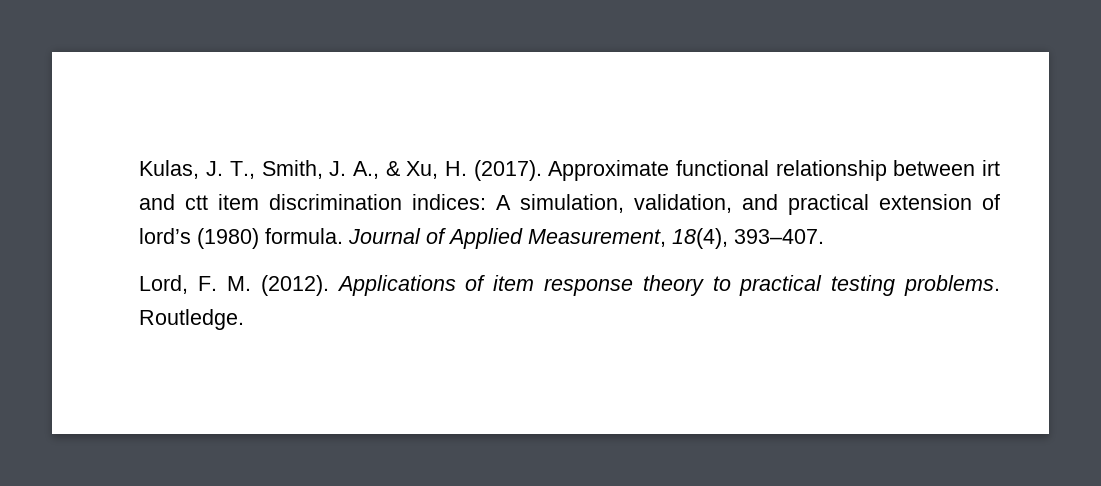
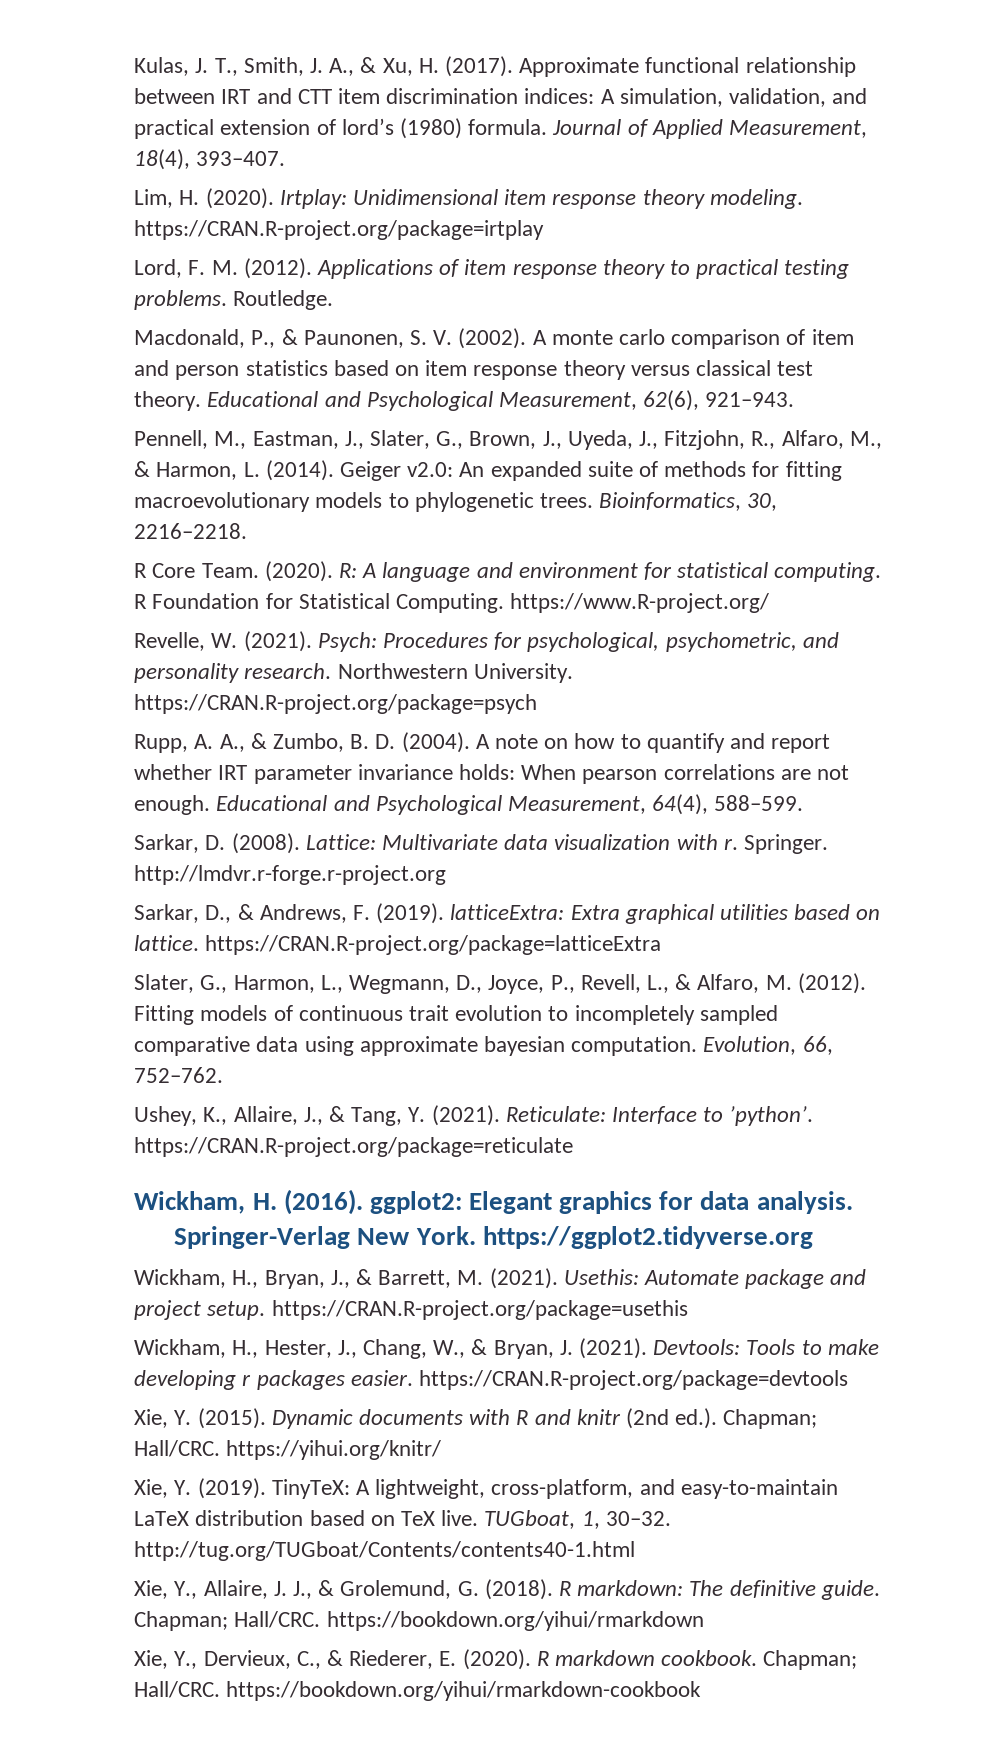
- Approximate functional relationship between irt and ctt item discrimination indices: A simulation, validation, and practical extension of lord’s (1980) formula.
+ Approximate functional relationship between IRT and CTT item discrimination indices: A simulation, validation, and practical extension of lord’s (1980) formula.
+ Lim, H. (2020). Irtplay: Unidimensional item response theory modeling. https://CRAN.R-project.org/package=irtplay
+ Macdonald, P., & Paunonen, S. V. (2002). A monte carlo comparison of item and person statistics based on item response theory versus classical test theory. Educational and Psychological Measurement, 62(6), 921–943.
+ Pennell, M., Eastman, J., Slater, G., Brown, J., Uyeda, J., Fitzjohn, R., Alfaro, M., & Harmon, L. (2014). Geiger v2.0: An expanded suite of methods for fitting macroevolutionary models to phylogenetic trees. Bioinformatics, 30, 2216–2218.
+ R Core Team. (2020). R: A language and environment for statistical computing. R Foundation for Statistical Computing. https://www.R-project.org/
+ Revelle, W. (2021). Psych: Procedures for psychological, psychometric, and personality research. Northwestern University. https://CRAN.R-project.org/package=psych
+ Rupp, A. A., & Zumbo, B. D. (2004). A note on how to quantify and report whether IRT parameter invariance holds: When pearson correlations are not enough. Educational and Psychological Measurement, 64(4), 588–599.
+ Sarkar, D. (2008). Lattice: Multivariate data visualization with r. Springer. http://lmdvr.r-forge.r-project.org
+ Sarkar, D., & Andrews, F. (2019). latticeExtra: Extra graphical utilities based on lattice. https://CRAN.R-project.org/package=latticeExtra
+ Slater, G., Harmon, L., Wegmann, D., Joyce, P., Revell, L., & Alfaro, M. (2012). Fitting models of continuous trait evolution to incompletely sampled comparative data using approximate bayesian computation. Evolution, 66, 752–762.
+ Ushey, K., Allaire, J., & Tang, Y. (2021). Reticulate: Interface to ’python’. https://CRAN.R-project.org/package=reticulate
+ Wickham, H. (2016). ggplot2: Elegant graphics for data analysis. Springer-Verlag New York. https://ggplot2.tidyverse.org
+ Wickham, H., Bryan, J., & Barrett, M. (2021). Usethis: Automate package and project setup. https://CRAN.R-project.org/package=usethis
+ Wickham, H., Hester, J., Chang, W., & Bryan, J. (2021). Devtools: Tools to make developing r packages easier. https://CRAN.R-project.org/package=devtools
+ Xie, Y. (2015). Dynamic documents with R and knitr (2nd ed.). Chapman; Hall/CRC. https://yihui.org/knitr/
+ Xie, Y. (2019). TinyTeX: A lightweight, cross-platform, and easy-to-maintain LaTeX distribution based on TeX live. TUGboat, 1, 30–32. http://tug.org/TUGboat/Contents/contents40-1.html
+ Xie, Y., Allaire, J. J., & Grolemund, G. (2018). R markdown: The definitive guide. Chapman; Hall/CRC. https://bookdown.org/yihui/rmarkdown
+ Xie, Y., Dervieux, C., & Riederer, E. (2020). R markdown cookbook. Chapman; Hall/CRC. https://bookdown.org/yihui/rmarkdown-cookbook

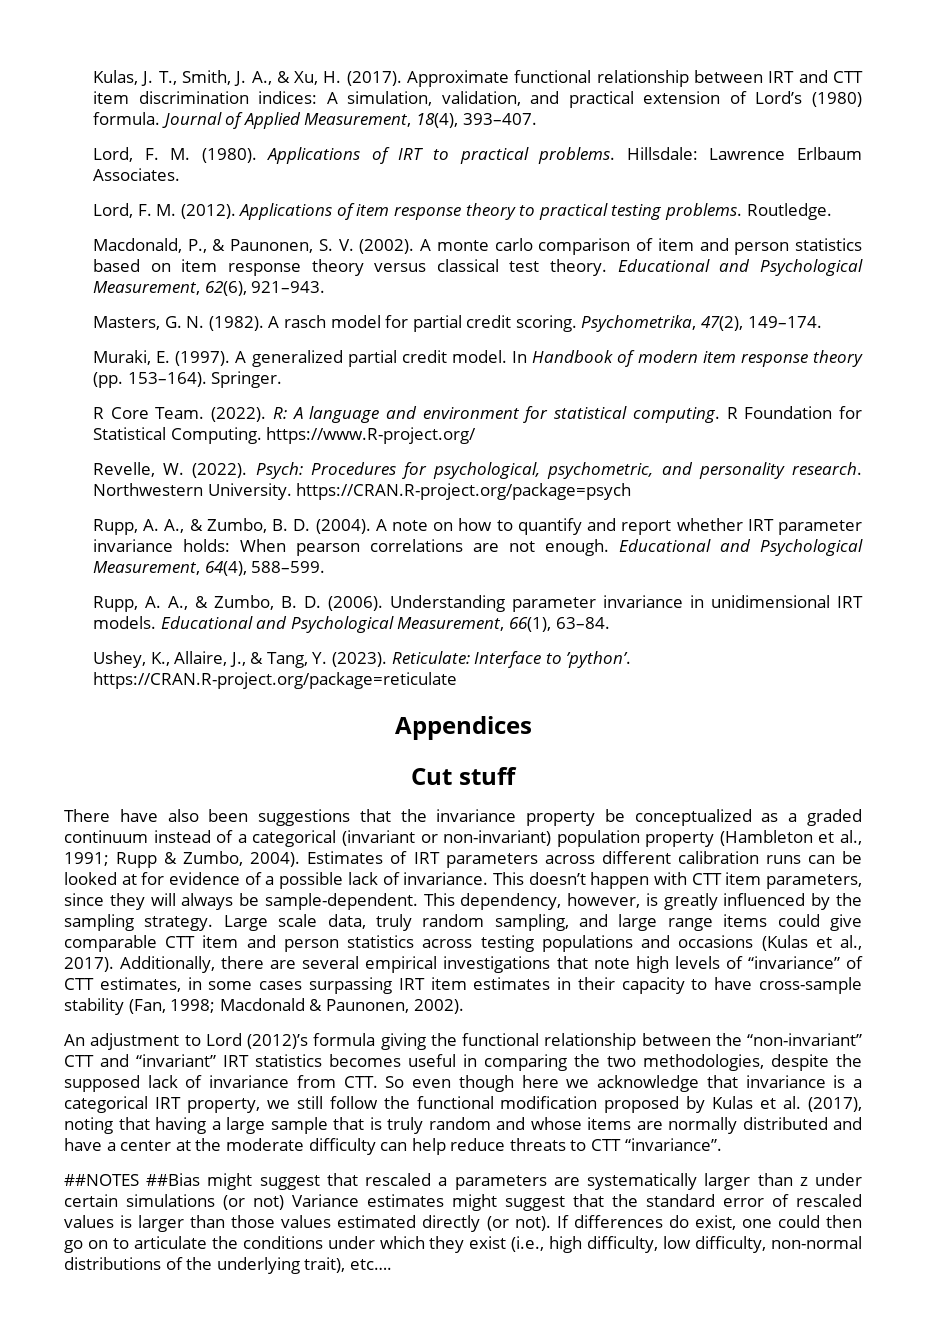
- Approximate functional relationship between IRT and CTT item discrimination indices: A simulation, validation, and practical extension of lord’s (1980) formula.
+ Approximate functional relationship between IRT and CTT item discrimination indices: A simulation, validation, and practical extension of Lord’s (1980) formula.
- Lim, H. (2020). Irtplay: Unidimensional item response theory modeling. https://CRAN.R-project.org/package=irtplay
+ Lord, F. M. (1980). Applications of IRT to practical problems. Hillsdale: Lawrence Erlbaum Associates.
- Pennell, M., Eastman, J., Slater, G., Brown, J., Uyeda, J., Fitzjohn, R., Alfaro, M., & Harmon, L. (2014). Geiger v2.0: An expanded suite of methods for fitting macroevolutionary models to phylogenetic trees. Bioinformatics, 30, 2216–2218.
+ Masters, G. N. (1982). A rasch model for partial credit scoring. Psychometrika, 47(2), 149–174.
+ Muraki, E. (1997). A generalized partial credit model. In Handbook of modern item response theory (pp. 153–164). Springer.
- R Core Team. (2020).
+ R Core Team. (2022).
- Revelle, W. (2021).
+ Revelle, W. (2022).
- Sarkar, D. (2008). Lattice: Multivariate data visualization with r. Springer. http://lmdvr.r-forge.r-project.org
- Sarkar, D., & Andrews, F. (2019). latticeExtra: Extra graphical utilities based on lattice. https://CRAN.R-project.org/package=latticeExtra
- Slater, G., Harmon, L., Wegmann, D., Joyce, P., Revell, L., & Alfaro, M. (2012). Fitting models of continuous trait evolution to incompletely sampled comparative data using approximate bayesian computation. Evolution, 66, 752–762.
+ Rupp, A. A., & Zumbo, B. D. (2006). Understanding parameter invariance in unidimensional IRT models. Educational and Psychological Measurement, 66(1), 63–84.
- Ushey, K., Allaire, J., & Tang, Y. (2021).
+ Ushey, K., Allaire, J., & Tang, Y. (2023).
- Wickham, H. (2016). ggplot2: Elegant graphics for data analysis. Springer-Verlag New York. https://ggplot2.tidyverse.org
- Wickham, H., Bryan, J., & Barrett, M. (2021). Usethis: Automate package and project setup. https://CRAN.R-project.org/package=usethis
- Wickham, H., Hester, J., Chang, W., & Bryan, J. (2021). Devtools: Tools to make developing r packages easier. https://CRAN.R-project.org/package=devtools
- Xie, Y. (2015). Dynamic documents with R and knitr (2nd ed.). Chapman; Hall/CRC. https://yihui.org/knitr/
- Xie, Y. (2019). TinyTeX: A lightweight, cross-platform, and easy-to-maintain LaTeX distribution based on TeX live. TUGboat, 1, 30–32. http://tug.org/TUGboat/Contents/contents40-1.html
- Xie, Y., Allaire, J. J., & Grolemund, G. (2018). R markdown: The definitive guide. Chapman; Hall/CRC. https://bookdown.org/yihui/rmarkdown
- Xie, Y., Dervieux, C., & Riederer, E. (2020). R markdown cookbook. Chapman; Hall/CRC. https://bookdown.org/yihui/rmarkdown-cookbook
+ Appendices
+ Cut stuff
+ There have also been suggestions that the invariance property be conceptualized as a graded continuum instead of a categorical (invariant or non-invariant) population property (Hambleton et al., 1991; Rupp & Zumbo, 2004). Estimates of IRT parameters across different calibration runs can be looked at for evidence of a possible lack of invariance. This doesn’t happen with CTT item parameters, since they will always be sample-dependent. This dependency, however, is greatly influenced by the sampling strategy. Large scale data, truly random sampling, and large range items could give comparable CTT item and person statistics across testing populations and occasions (Kulas et al., 2017). Additionally, there are several empirical investigations that note high levels of “invariance” of CTT estimates, in some cases surpassing IRT item estimates in their capacity to have cross-sample stability (Fan, 1998; Macdonald & Paunonen, 2002).
+ An adjustment to Lord (2012)’s formula giving the functional relationship between the “non-invariant” CTT and “invariant” IRT statistics becomes useful in comparing the two methodologies, despite the supposed lack of invariance from CTT. So even though here we acknowledge that invariance is a categorical IRT property, we still follow the functional modification proposed by Kulas et al. (2017), noting that having a large sample that is truly random and whose items are normally distributed and have a center at the moderate difficulty can help reduce threats to CTT “invariance”.
+ ##NOTES ##Bias might suggest that rescaled a parameters are systematically larger than z under certain simulations (or not) Variance estimates might suggest that the standard error of rescaled values is larger than those values estimated directly (or not). If differences do exist, one could then go on to articulate the conditions under which they exist (i.e., high difficulty, low difficulty, non-normal distributions of the underlying trait), etc….

